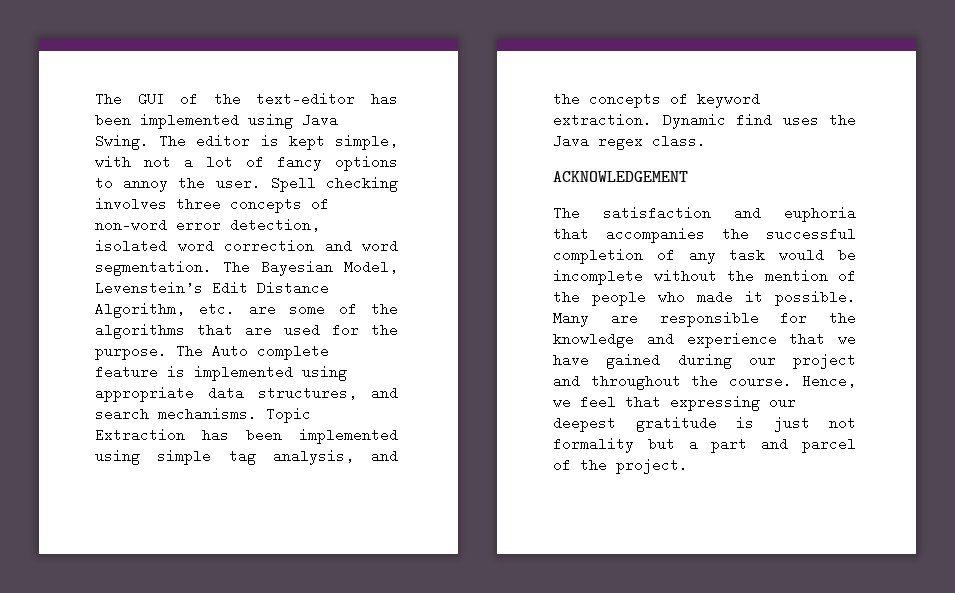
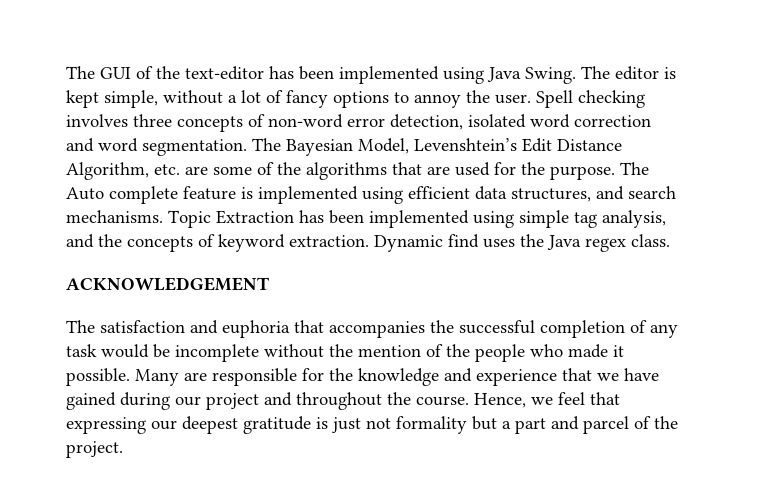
- The editor is kept simple, with not a lot of fancy options to annoy the user.
+ The editor is kept simple, without a lot of fancy options to annoy the user.
- The Bayesian Model, Levenstein’s Edit Distance Algorithm, etc. are some of the algorithms that are used for the purpose.
+ The Bayesian Model, Levenshtein’s Edit Distance Algorithm, etc. are some of the algorithms that are used for the purpose.
- The Auto complete feature is implemented using appropriate data structures, and search mechanisms.
+ The Auto complete feature is implemented using efficient data structures, and search mechanisms.

